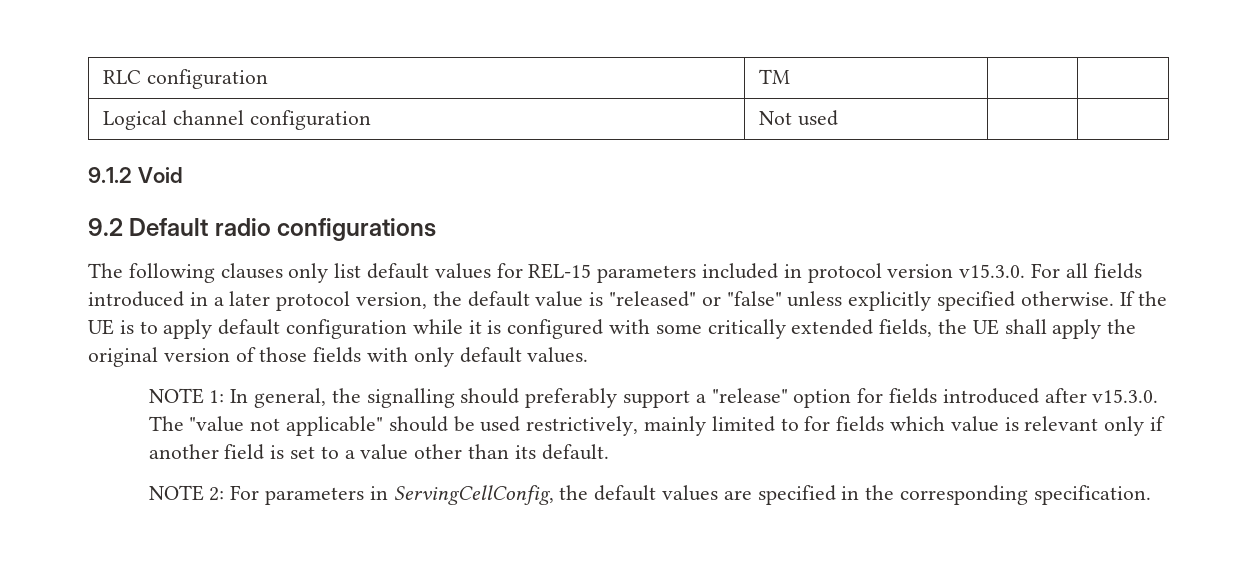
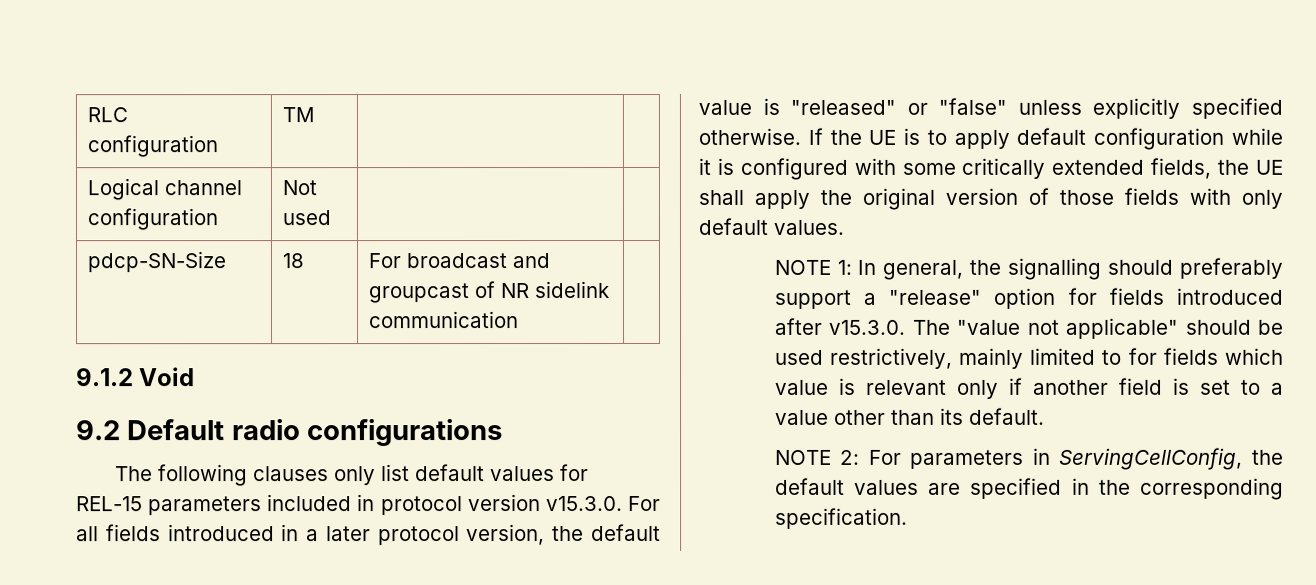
+ pdcp-SN-Size | 18 | For broadcast and groupcast of NR sidelink communication |

